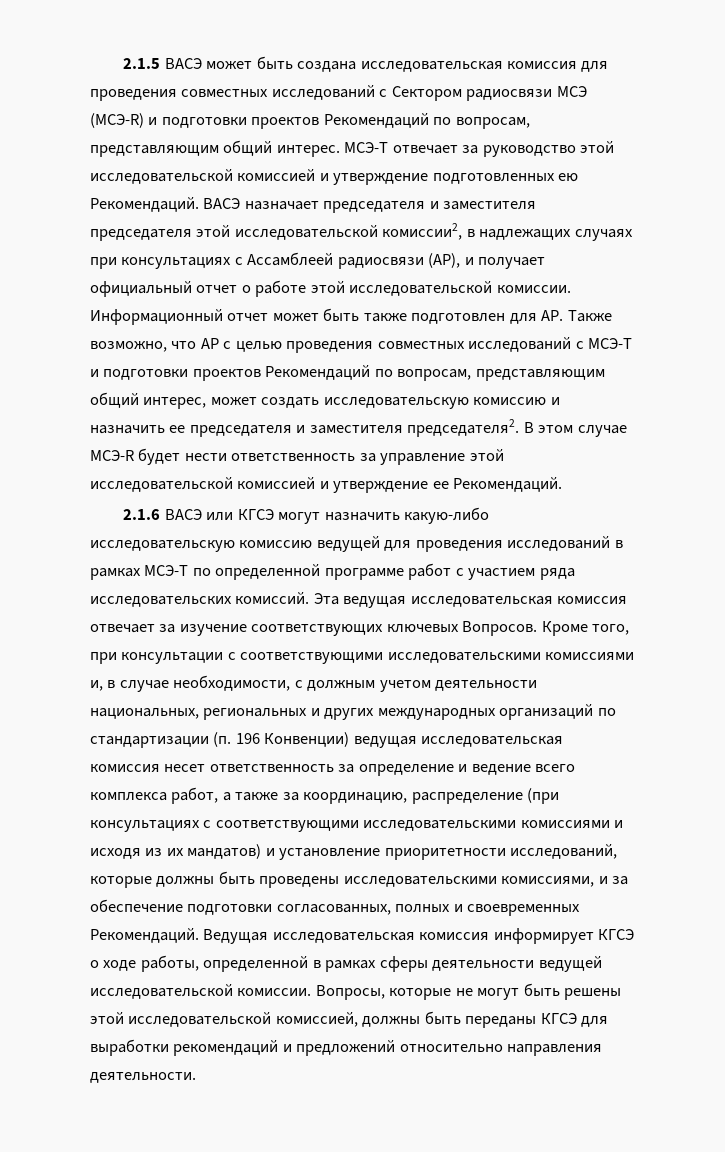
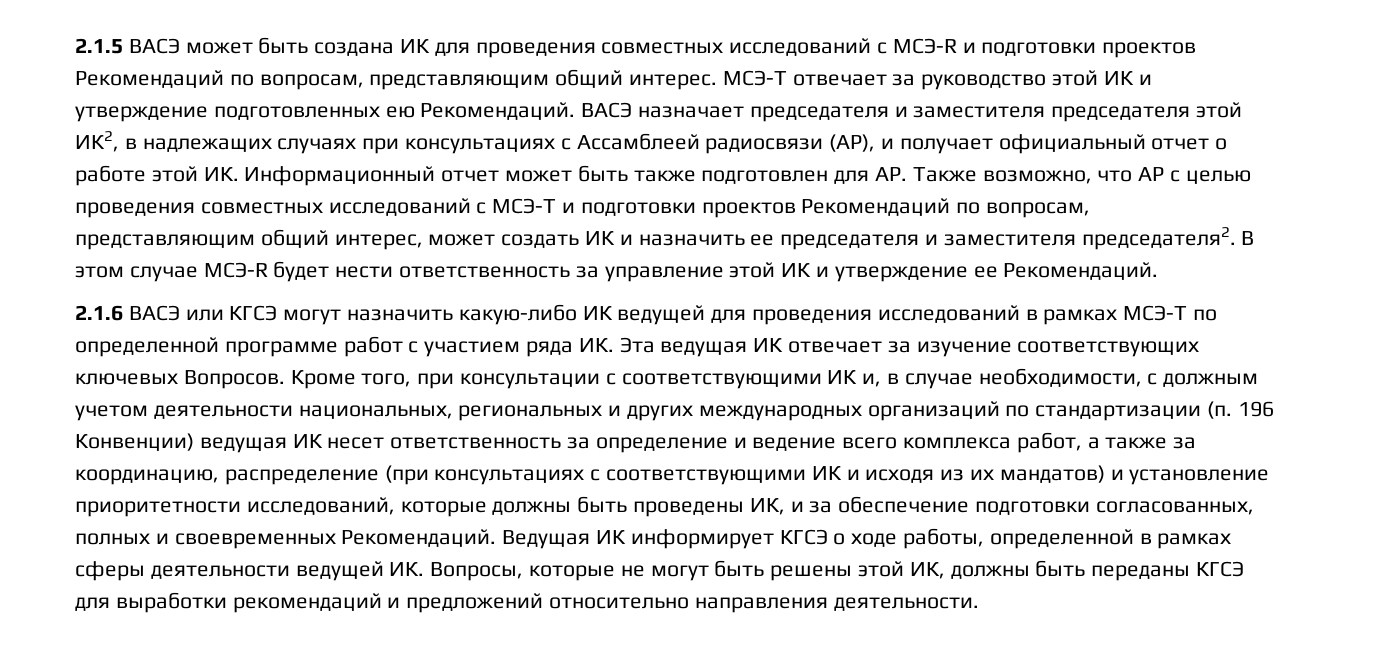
- 2.1.5 ВАСЭ может быть создана исследовательская комиссия для проведения совместных исследований с Сектором радиосвязи МСЭ (МСЭ-R) и подготовки проектов Рекомендаций по вопросам, представляющим общий интерес.
+ 2.1.5 ВАСЭ может быть создана ИК для проведения совместных исследований с МСЭ-R и подготовки проектов Рекомендаций по вопросам, представляющим общий интерес.
- МСЭ-Т отвечает за руководство этой исследовательской комиссией и утверждение подготовленных ею Рекомендаций.
+ МСЭ-Т отвечает за руководство этой ИК и утверждение подготовленных ею Рекомендаций.
- ВАСЭ назначает председателя и заместителя председателя этой исследовательской комиссии2, в надлежащих случаях при консультациях с Ассамблеей радиосвязи (АР), и получает официальный отчет о работе этой исследовательской комиссии. Информационный отчет может быть также подготовлен для АР. Также возможно, что АР с целью проведения совместных исследований с МСЭ-Т и подготовки проектов Рекомендаций по вопросам, представляющим общий интерес, может создать исследовательскую комиссию и назначить ее председателя и заместителя председателя2.
+ ВАСЭ назначает председателя и заместителя председателя этой ИК2, в надлежащих случаях при консультациях с Ассамблеей радиосвязи (АР), и получает официальный отчет о работе этой ИК. Информационный отчет может быть также подготовлен для АР. Также возможно, что АР с целью проведения совместных исследований с МСЭ-Т и подготовки проектов Рекомендаций по вопросам, представляющим общий интерес, может создать ИК и назначить ее председателя и заместителя председателя2.
- В этом случае МСЭ-R будет нести ответственность за управление этой исследовательской комиссией и утверждение ее Рекомендаций.
+ В этом случае МСЭ-R будет нести ответственность за управление этой ИК и утверждение ее Рекомендаций.
- 2.1.6 ВАСЭ или КГСЭ могут назначить какую-либо исследовательскую комиссию ведущей для проведения исследований в рамках МСЭ-Т по определенной программе работ с участием ряда исследовательских комиссий. Эта ведущая исследовательская комиссия отвечает за изучение соответствующих ключевых Вопросов.
+ 2.1.6 ВАСЭ или КГСЭ могут назначить какую-либо ИК ведущей для проведения исследований в рамках МСЭ-Т по определенной программе работ с участием ряда ИК. Эта ведущая ИК отвечает за изучение соответствующих ключевых Вопросов.
- Кроме того, при консультации с соответствующими исследовательскими комиссиями и, в случае необходимости, с должным учетом деятельности национальных, региональных и других международных организаций по стандартизации (п. 196 Конвенции) ведущая исследовательская комиссия несет ответственность за определение и ведение всего комплекса работ, а также за координацию, распределение (при консультациях с соответствующими исследовательскими комиссиями и исходя из их мандатов) и установление приоритетности исследований, которые должны быть проведены исследовательскими комиссиями, и за обеспечение подготовки согласованных, полных и своевременных Рекомендаций.
+ Кроме того, при консультации с соответствующими ИК и, в случае необходимости, с должным учетом деятельности национальных, региональных и других международных организаций по стандартизации (п. 196 Конвенции) ведущая ИК несет ответственность за определение и ведение всего комплекса работ, а также за координацию, распределение (при консультациях с соответствующими ИК и исходя из их мандатов) и установление приоритетности исследований, которые должны быть проведены ИК, и за обеспечение подготовки согласованных, полных и своевременных Рекомендаций.
- Ведущая исследовательская комиссия информирует КГСЭ о ходе работы, определенной в рамках сферы деятельности ведущей исследовательской комиссии. Вопросы, которые не могут быть решены этой исследовательской комиссией, должны быть переданы КГСЭ для выработки рекомендаций и предложений относительно направления деятельности.
+ Ведущая ИК информирует КГСЭ о ходе работы, определенной в рамках сферы деятельности ведущей ИК. Вопросы, которые не могут быть решены этой ИК, должны быть переданы КГСЭ для выработки рекомендаций и предложений относительно направления деятельности.

